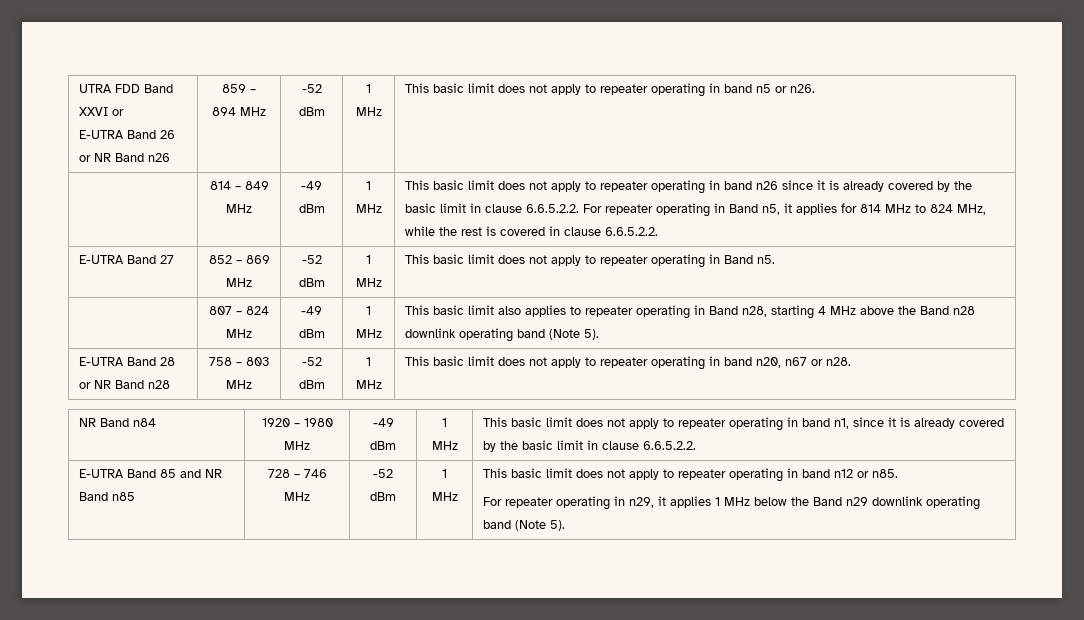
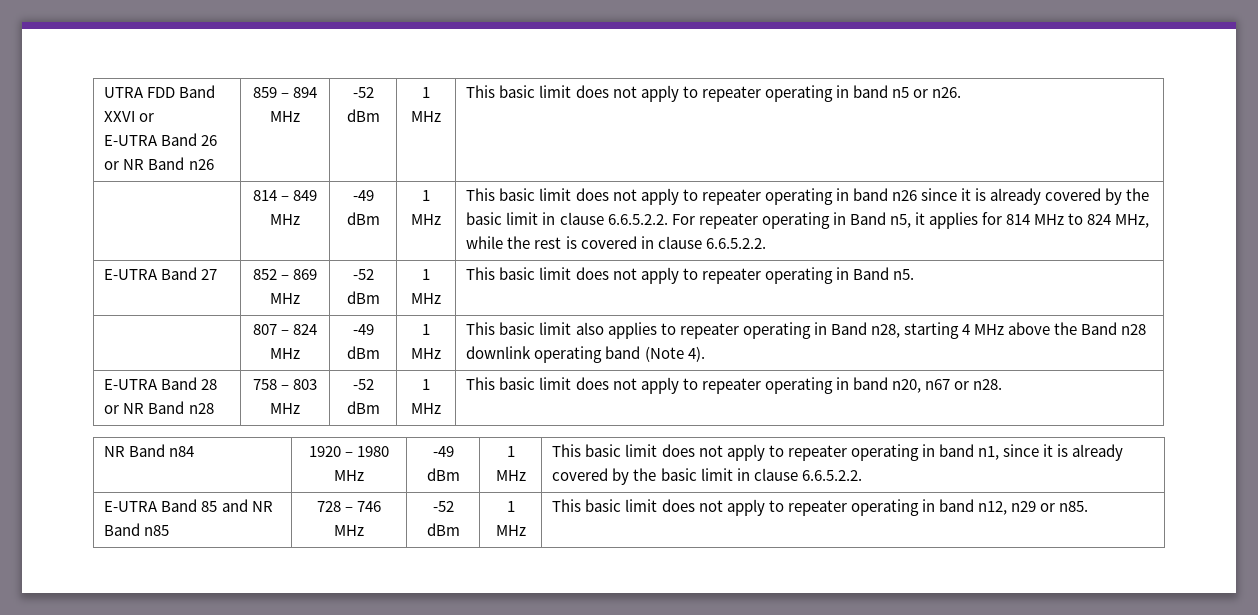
- | 807 – 824 MHz | -49 dBm | 1 MHz | This basic limit also applies to repeater operating in Band n28, starting 4 MHz above the Band n28 downlink operating band (Note 5).
+ | 807 – 824 MHz | -49 dBm | 1 MHz | This basic limit also applies to repeater operating in Band n28, starting 4 MHz above the Band n28 downlink operating band (Note 4).
- This basic limit does not apply to repeater operating in band n12 or n85.
+ This basic limit does not apply to repeater operating in band n12, n29 or n85.
- For repeater operating in n29, it applies 1 MHz below the Band n29 downlink operating band (Note 5).

